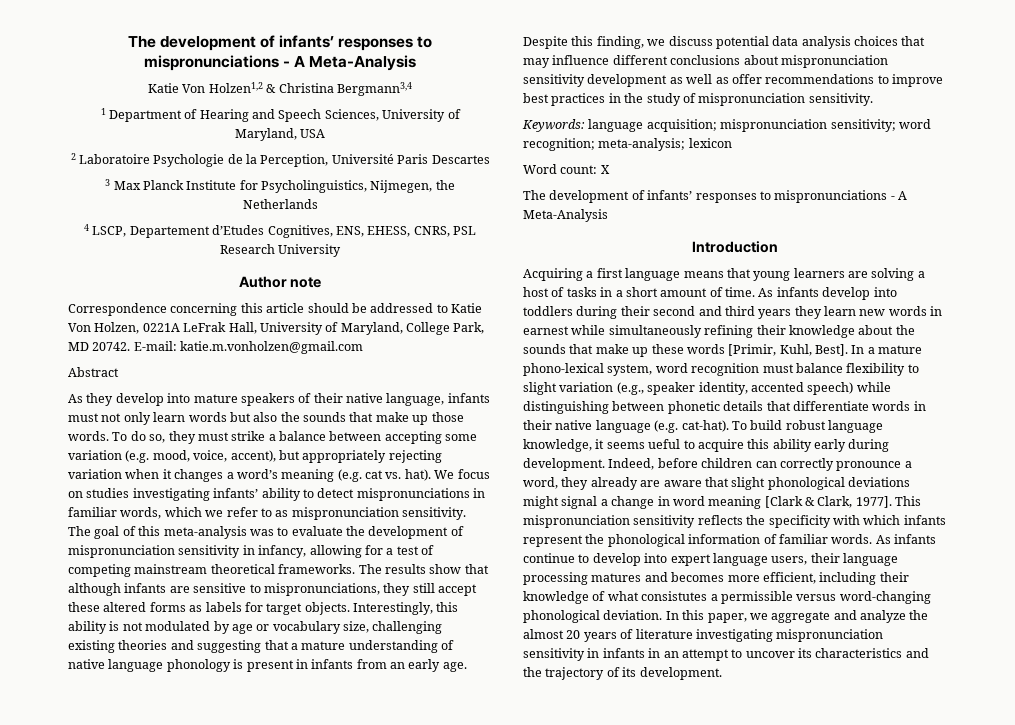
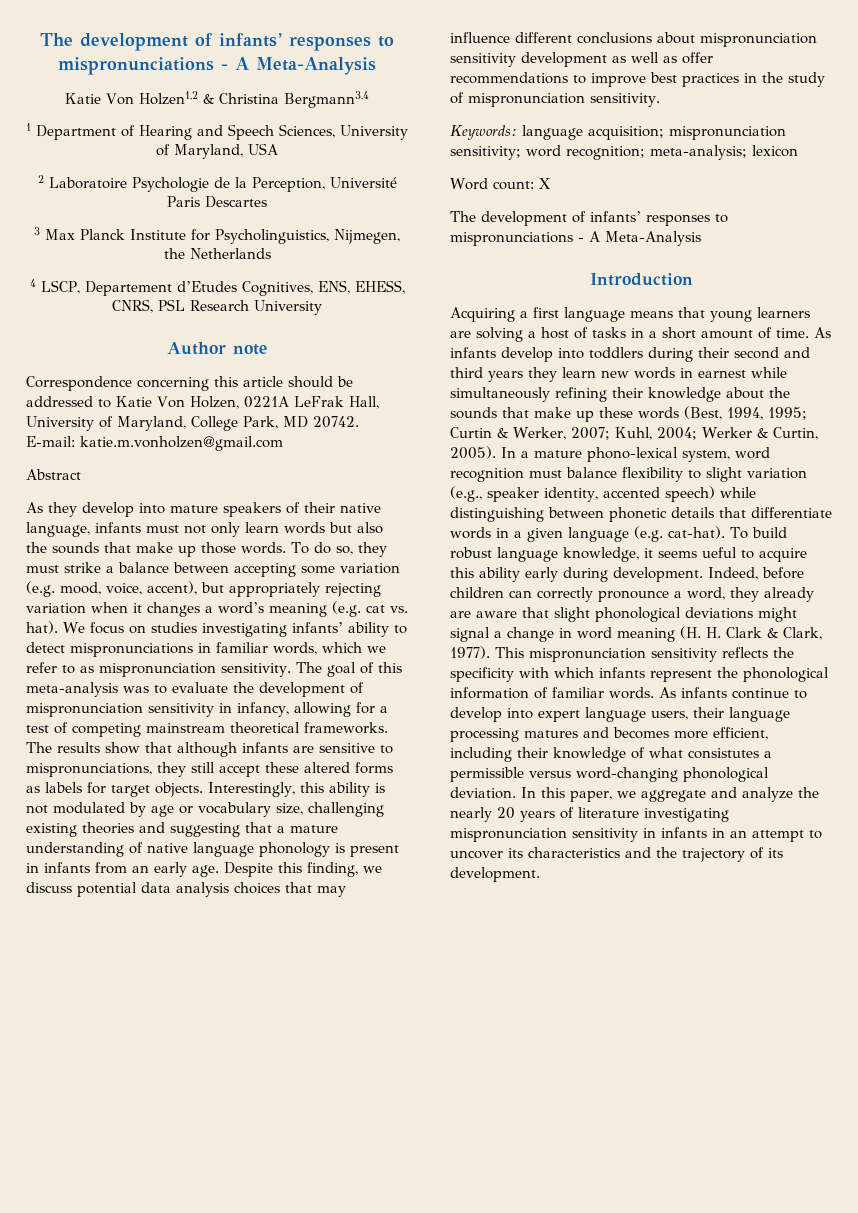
- As infants develop into toddlers during their second and third years they learn new words in earnest while simultaneously refining their knowledge about the sounds that make up these words [Primir, Kuhl, Best].
+ As infants develop into toddlers during their second and third years they learn new words in earnest while simultaneously refining their knowledge about the sounds that make up these words (Best, 1994, 1995; Curtin & Werker, 2007; Kuhl, 2004; Werker & Curtin, 2005).
- In a mature phono-lexical system, word recognition must balance flexibility to slight variation (e.g., speaker identity, accented speech) while distinguishing between phonetic details that differentiate words in their native language (e.g. cat-hat).
+ In a mature phono-lexical system, word recognition must balance flexibility to slight variation (e.g., speaker identity, accented speech) while distinguishing between phonetic details that differentiate words in a given language (e.g. cat-hat).
- Indeed, before children can correctly pronounce a word, they already are aware that slight phonological deviations might signal a change in word meaning [Clark & Clark, 1977].
+ Indeed, before children can correctly pronounce a word, they already are aware that slight phonological deviations might signal a change in word meaning (H. H. Clark & Clark, 1977).
- In this paper, we aggregate and analyze the almost 20 years of literature investigating mispronunciation sensitivity in infants in an attempt to uncover its characteristics and the trajectory of its development.
+ In this paper, we aggregate and analyze the nearly 20 years of literature investigating mispronunciation sensitivity in infants in an attempt to uncover its characteristics and the trajectory of its development.

